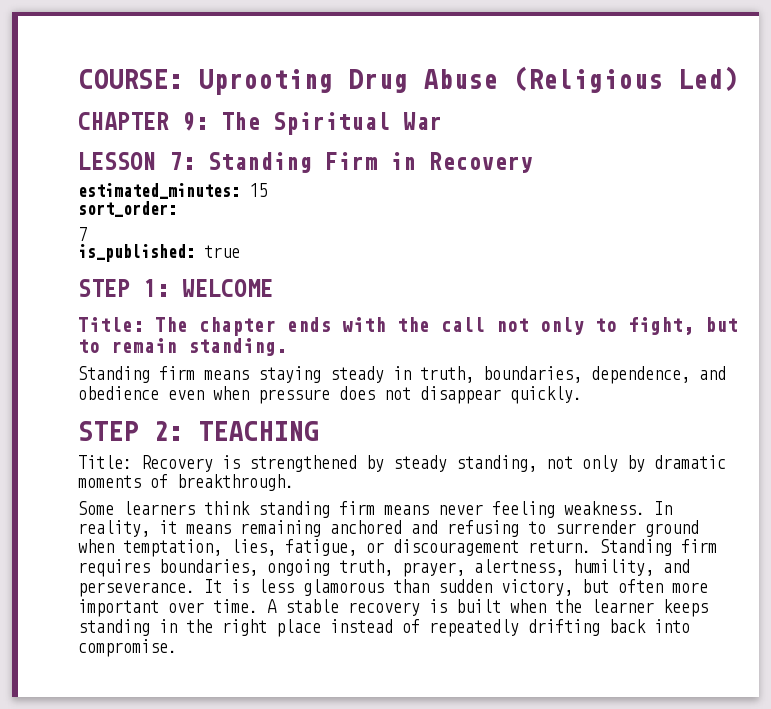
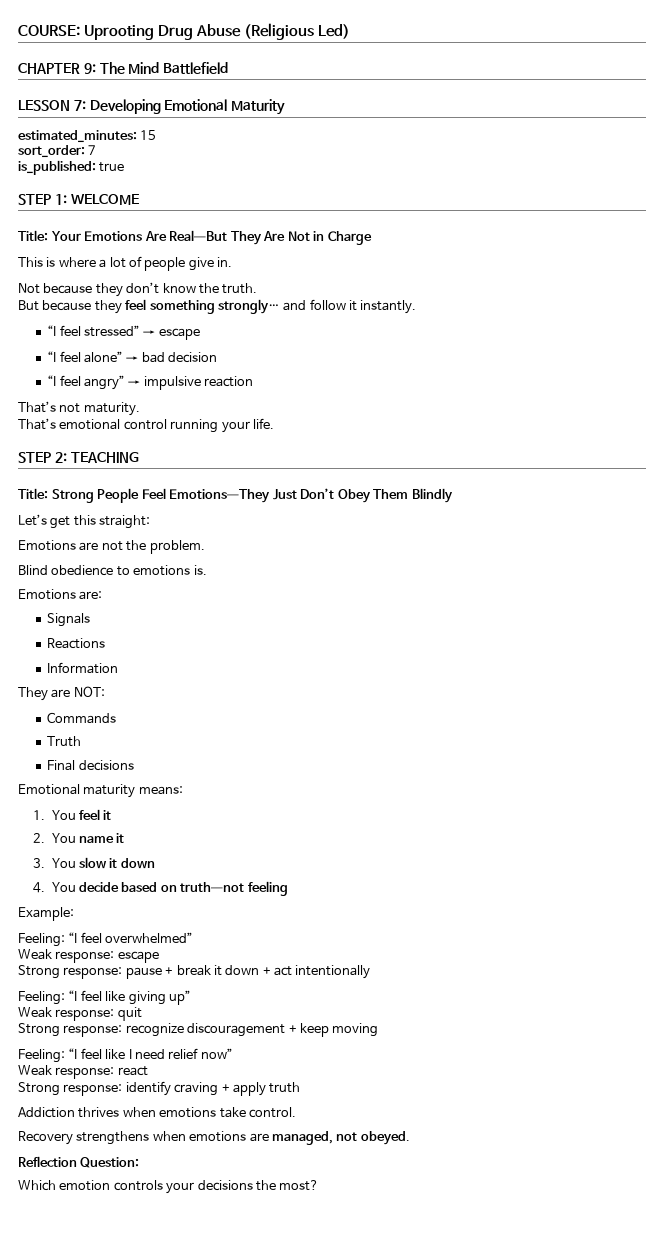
- CHAPTER 9: The Spiritual War
+ CHAPTER 9: The Mind Battlefield
- LESSON 7: Standing Firm in Recovery
+ LESSON 7: Developing Emotional Maturity
- sort_order:
- 7
+ sort_order: 7
- Title: The chapter ends with the call not only to fight, but to remain standing.
- Standing firm means staying steady in truth, boundaries, dependence, and obedience even when pressure does not disappear quickly.
+ Title: Your Emotions Are Real—But They Are Not in Charge
+ This is where a lot of people give in.
+ Not because they don’t know the truth.
+ But because they feel something strongly… and follow it instantly.
+ “I feel stressed” → escape
+ “I feel alone” → bad decision
+ “I feel angry” → impulsive reaction
+ That’s not maturity.
+ That’s emotional control running your life.
  STEP 2: TEACHING
- Title: Recovery is strengthened by steady standing, not only by dramatic moments of breakthrough.
- Some learners think standing firm means never feeling weakness. In reality, it means remaining anchored and refusing to surrender ground when temptation, lies, fatigue, or discouragement return. Standing firm requires boundaries, ongoing truth, prayer, alertness, humility, and perseverance. It is less glamorous than sudden victory, but often more important over time. A stable recovery is built when the learner keeps standing in the right place instead of repeatedly drifting back into compromise.
+ Title: Strong People Feel Emotions—They Just Don’t Obey Them Blindly
+ Let’s get this straight:
+ Emotions are not the problem.
+ Blind obedience to emotions is.
+ Emotions are:
+ Signals
+ Reactions
+ Information
+ They are NOT:
+ Commands
+ Truth
+ Final decisions
+ Emotional maturity means:
+ 1. You feel it
+ 2. You name it
+ 3. You slow it down
+ 4. You decide based on truth—not feeling
+ Example:
+ Feeling: “I feel overwhelmed”
+ Weak response: escape
+ Strong response: pause + break it down + act intentionally
+ Feeling: “I feel like giving up”
+ Weak response: quit
+ Strong response: recognize discouragement + keep moving
+ Feeling: “I feel like I need relief now”
+ Weak response: react
+ Strong response: identify craving + apply truth
+ Addiction thrives when emotions take control.
+ Recovery strengthens when emotions are managed, not obeyed.
+ Reflection Question:
+ Which emotion controls your decisions the most?

